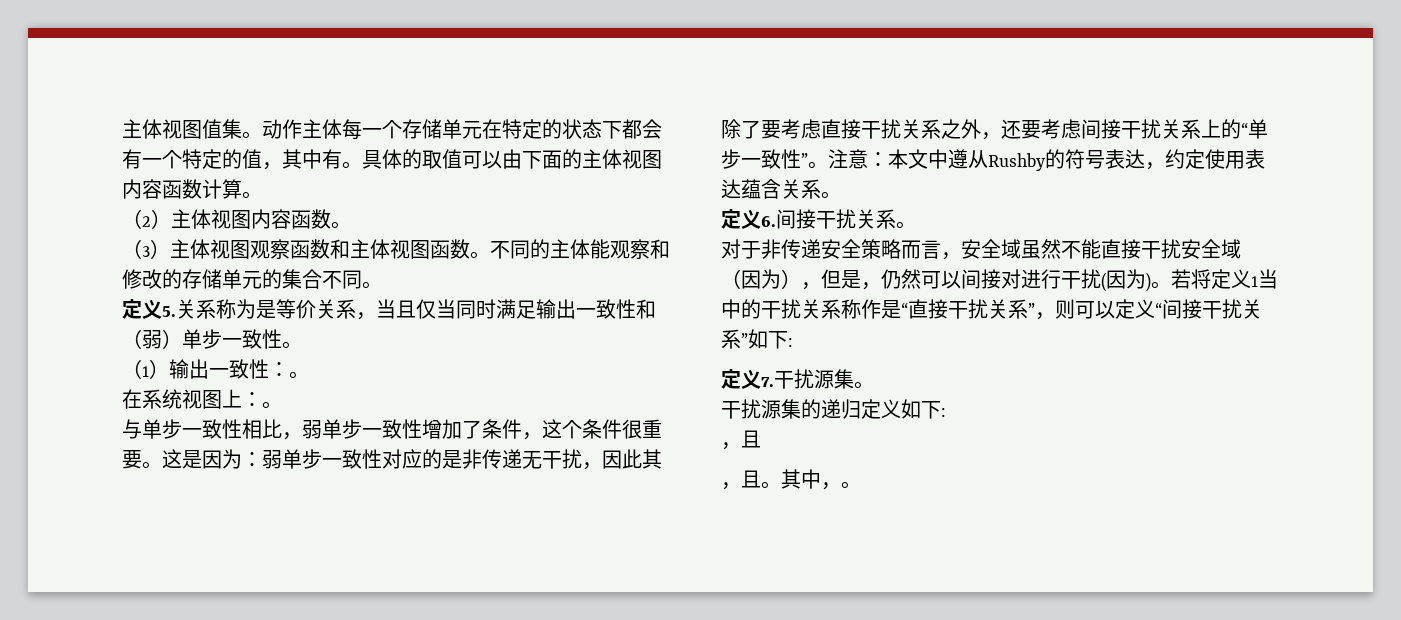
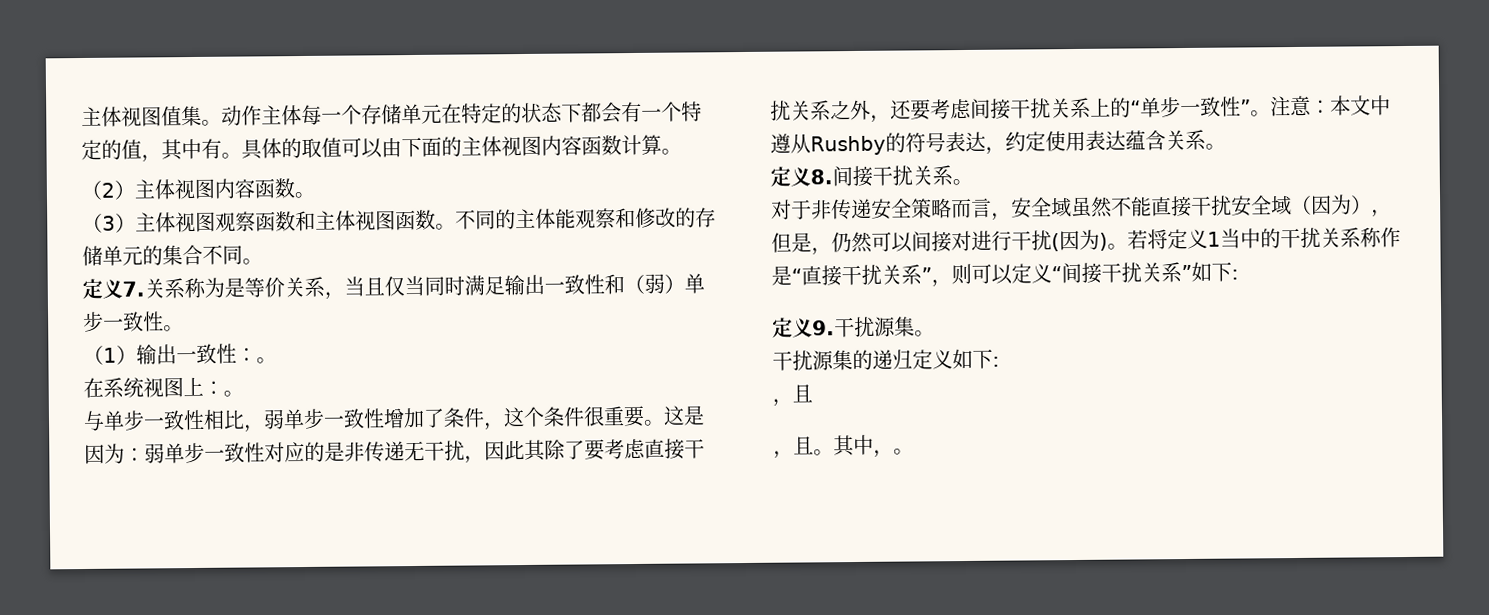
- 定义5.关系称为是等价关系，当且仅当同时满足输出一致性和（弱）单步一致性。
+ 定义7.关系称为是等价关系，当且仅当同时满足输出一致性和（弱）单步一致性。
- 定义6.间接干扰关系。
+ 定义8.间接干扰关系。
- 定义7.干扰源集。
+ 定义9.干扰源集。

